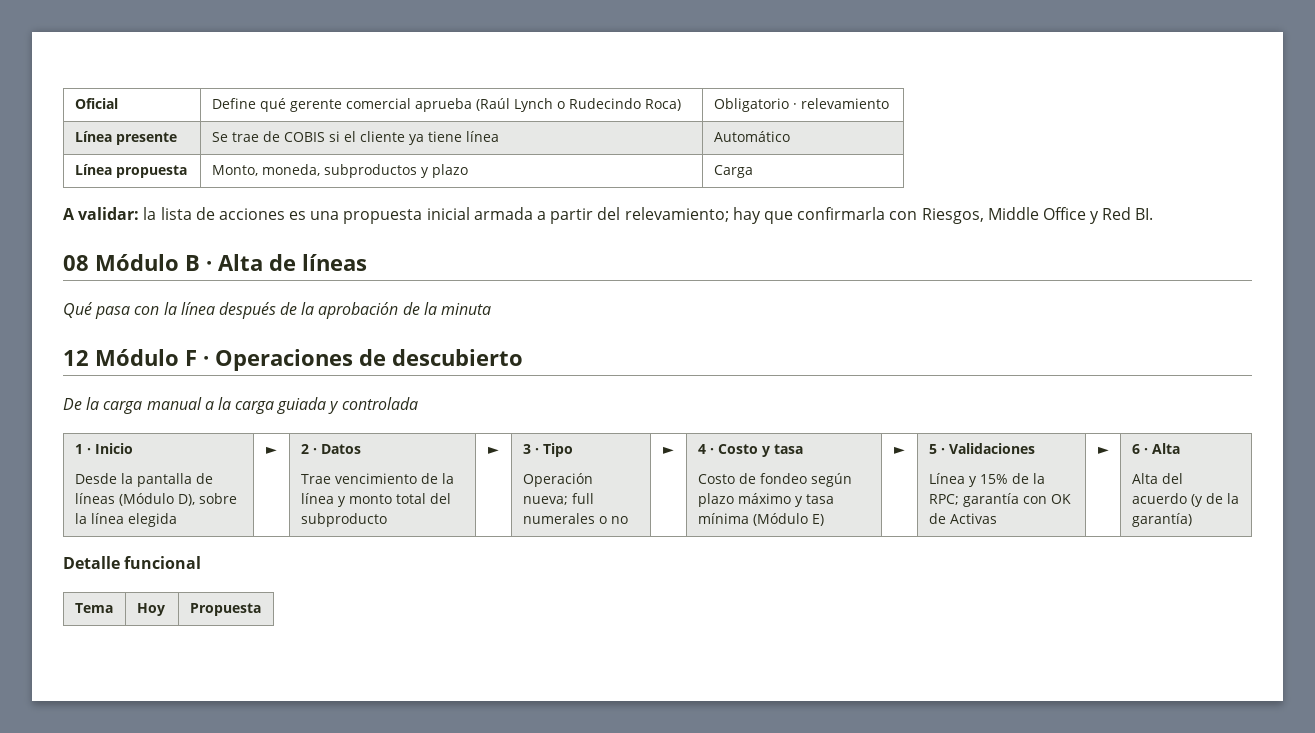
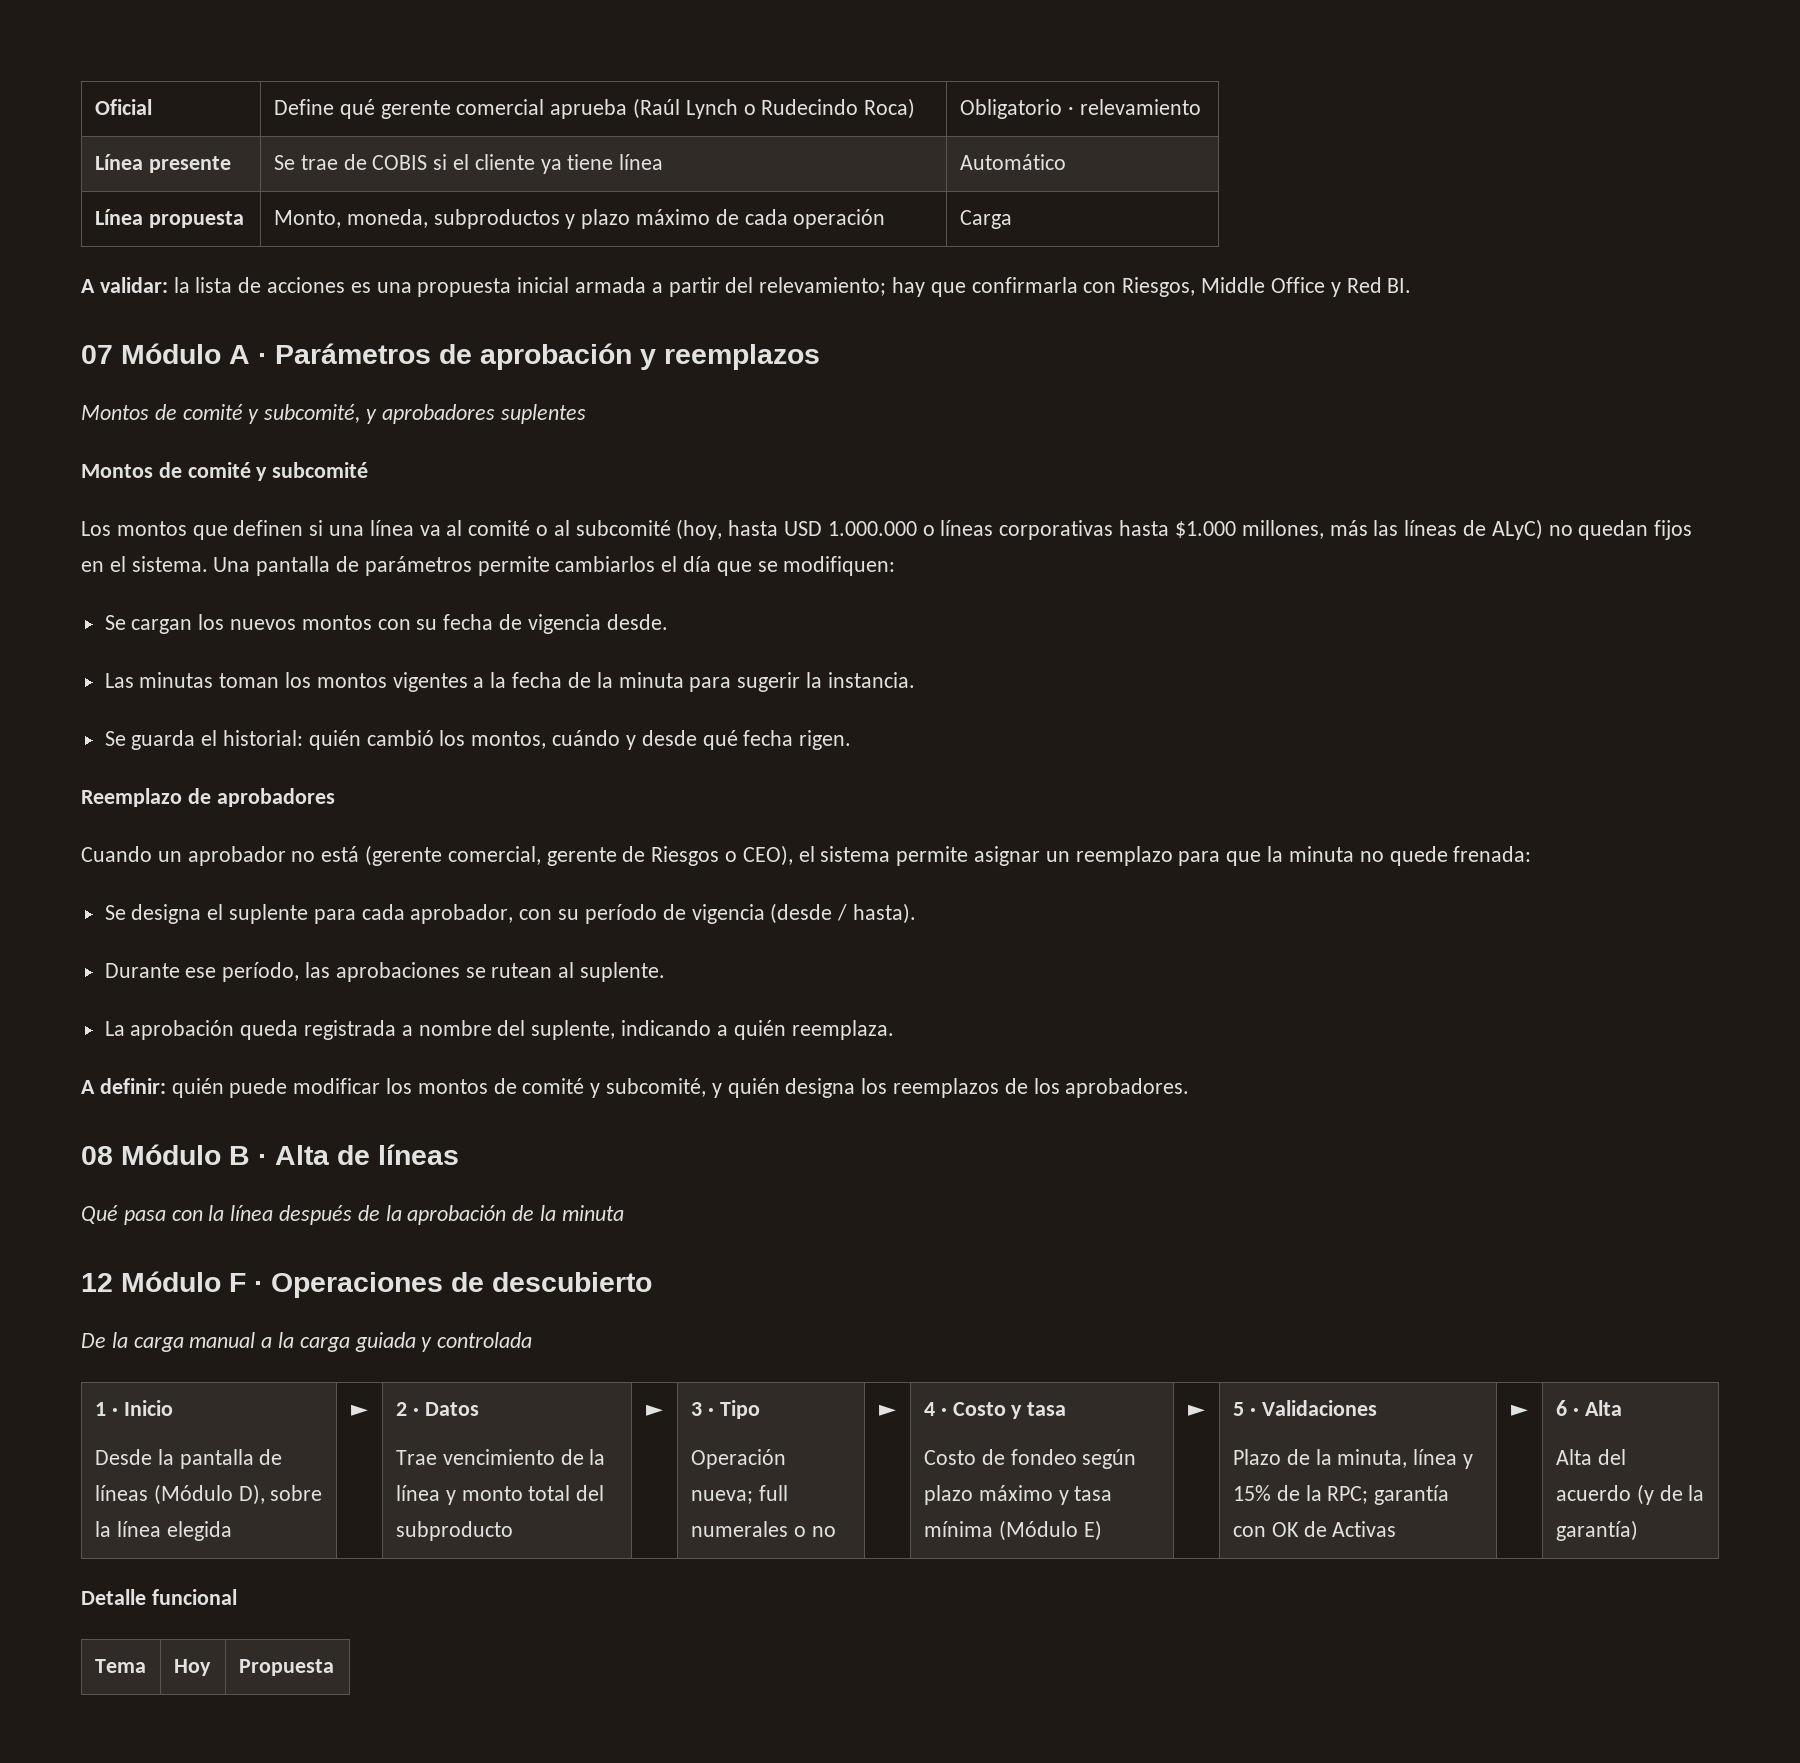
- Línea propuesta | Monto, moneda, subproductos y plazo | Carga
+ Línea propuesta | Monto, moneda, subproductos y plazo máximo de cada operación | Carga
+ 07 Módulo A · Parámetros de aprobación y reemplazos
+ Montos de comité y subcomité, y aprobadores suplentes
+ Montos de comité y subcomité
+ Los montos que definen si una línea va al comité o al subcomité (hoy, hasta USD 1.000.000 o líneas corporativas hasta $1.000 millones, más las líneas de ALyC) no quedan fijos en el sistema. Una pantalla de parámetros permite cambiarlos el día que se modifiquen:
+ Se cargan los nuevos montos con su fecha de vigencia desde.
+ Las minutas toman los montos vigentes a la fecha de la minuta para sugerir la instancia.
+ Se guarda el historial: quién cambió los montos, cuándo y desde qué fecha rigen.
+ Reemplazo de aprobadores
+ Cuando un aprobador no está (gerente comercial, gerente de Riesgos o CEO), el sistema permite asignar un reemplazo para que la minuta no quede frenada:
+ Se designa el suplente para cada aprobador, con su período de vigencia (desde / hasta).
+ Durante ese período, las aprobaciones se rutean al suplente.
+ La aprobación queda registrada a nombre del suplente, indicando a quién reemplaza.
+ A definir: quién puede modificar los montos de comité y subcomité, y quién designa los reemplazos de los aprobadores.
- Línea y 15% de la RPC; garantía con OK de Activas
+ Plazo de la minuta, línea y 15% de la RPC; garantía con OK de Activas

